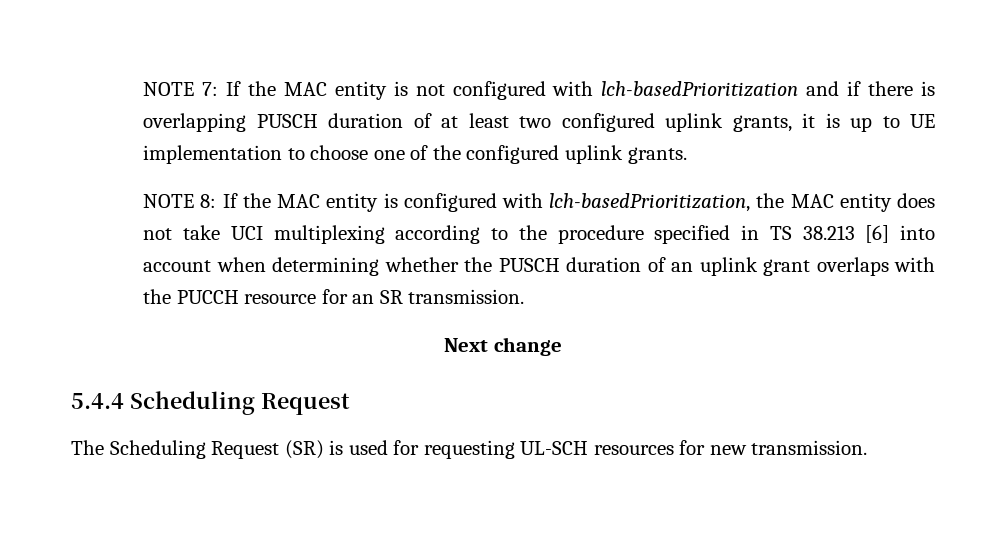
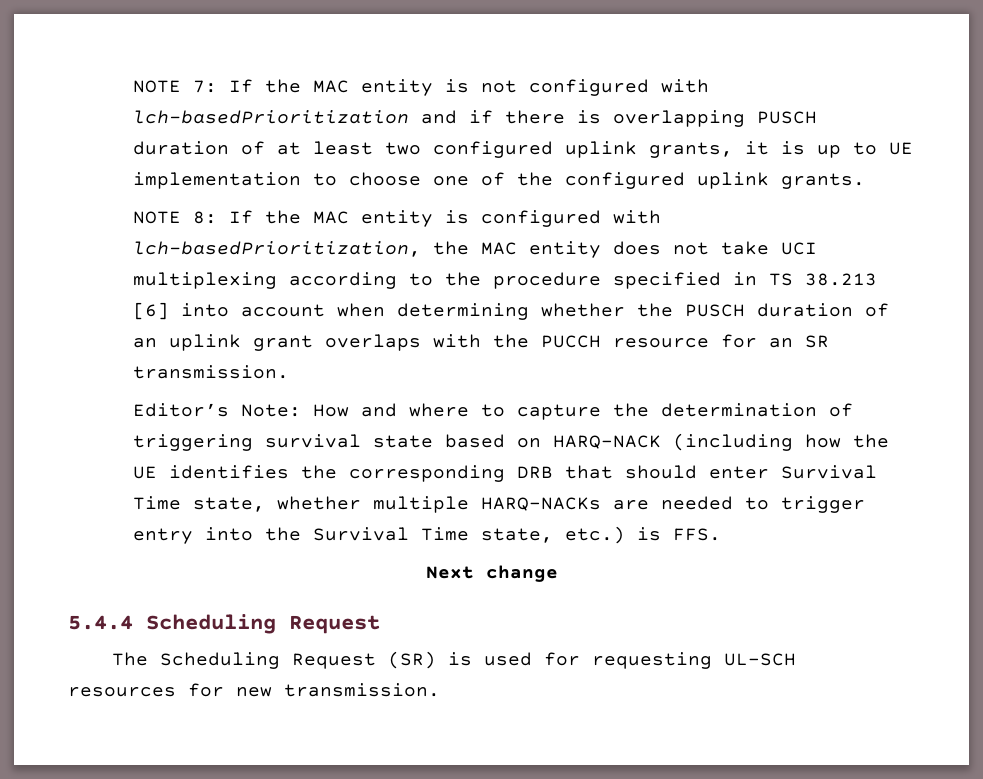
+ Editor’s Note: How and where to capture the determination of triggering survival state based on HARQ-NACK (including how the UE identifies the corresponding DRB that should enter Survival Time state, whether multiple HARQ-NACKs are needed to trigger entry into the Survival Time state, etc.) is FFS.

